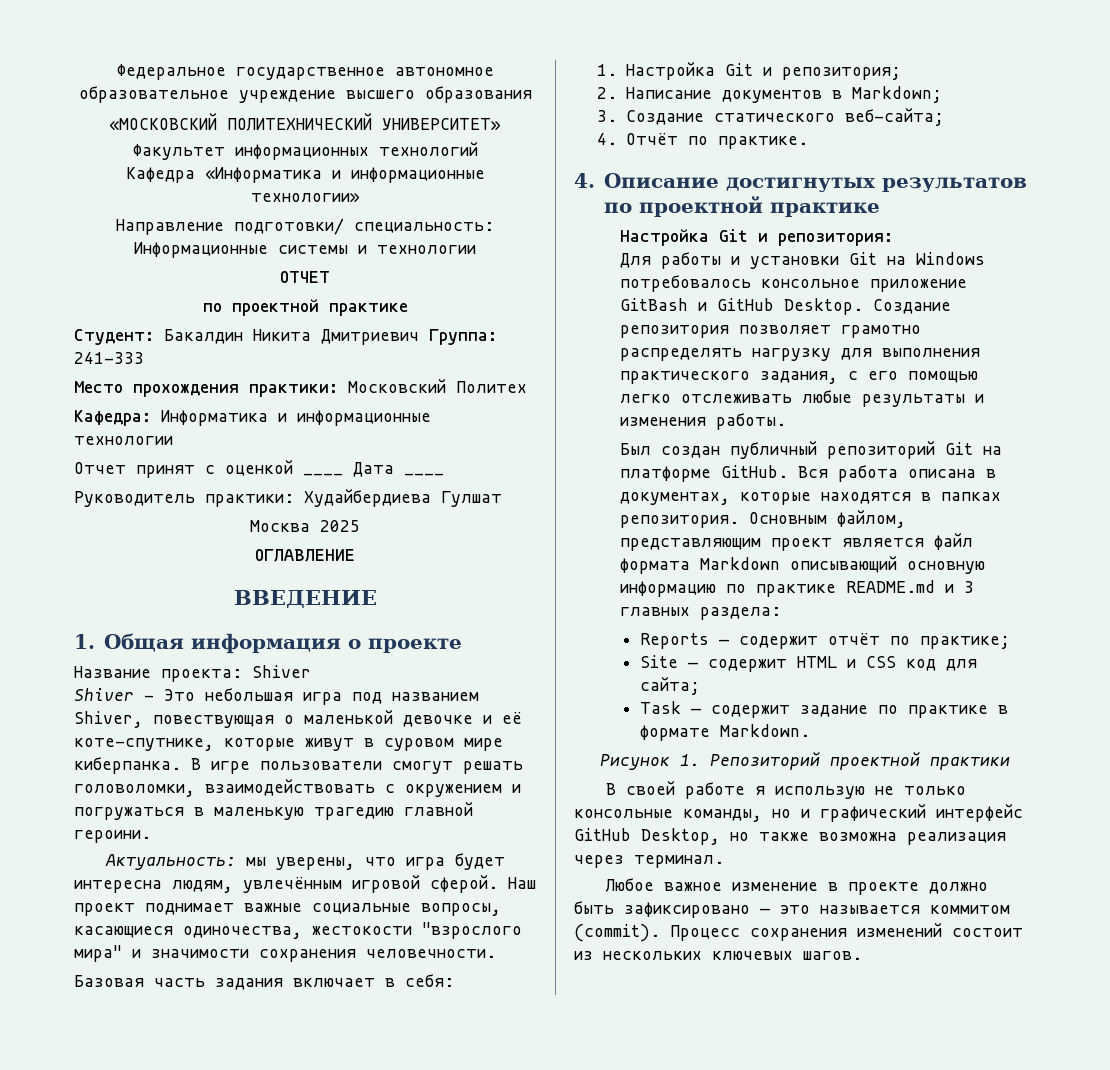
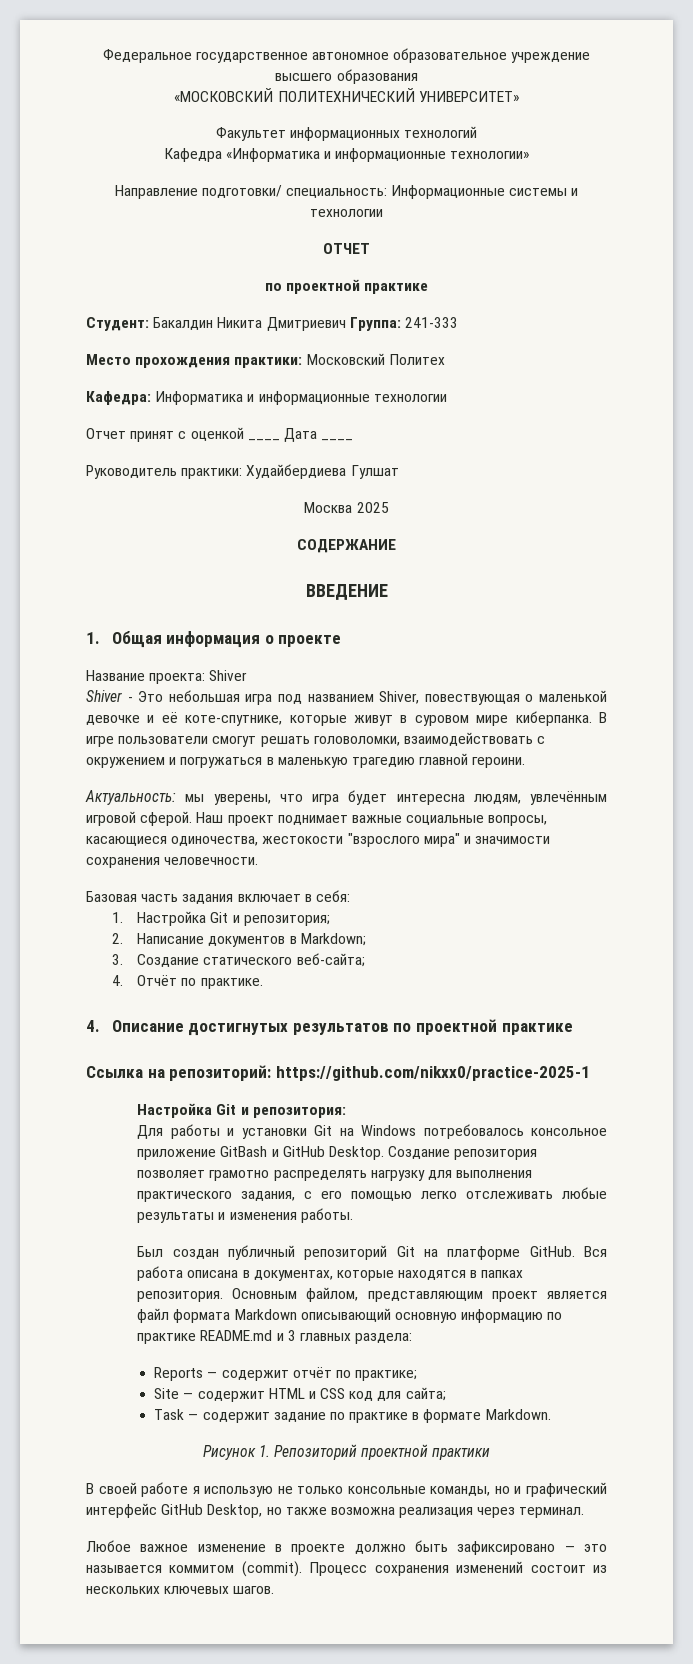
- ОГЛАВЛЕНИЕ
+ СОДЕРЖАНИЕ
+ Ссылка на репозиторий: https://github.com/nikxx0/practice-2025-1

